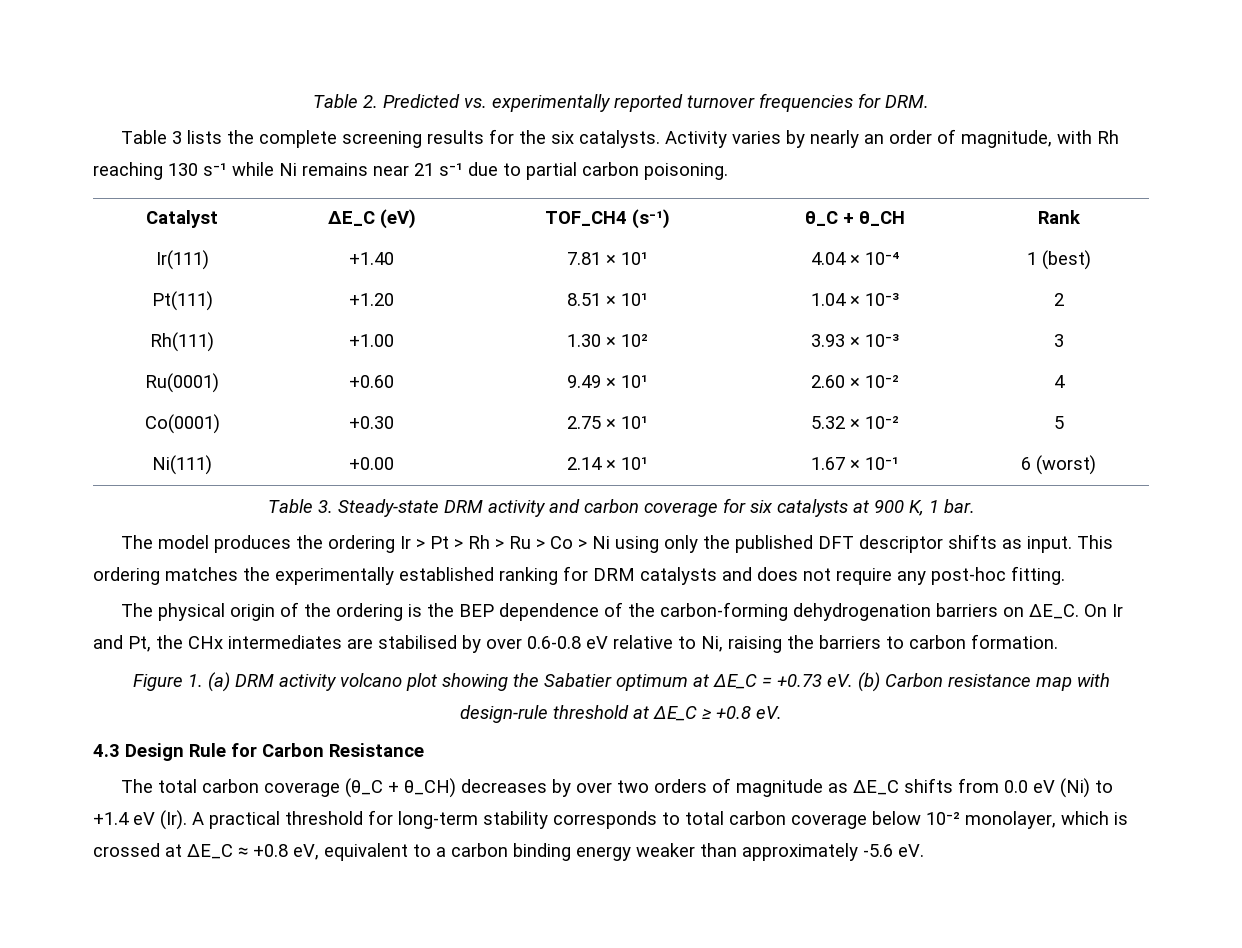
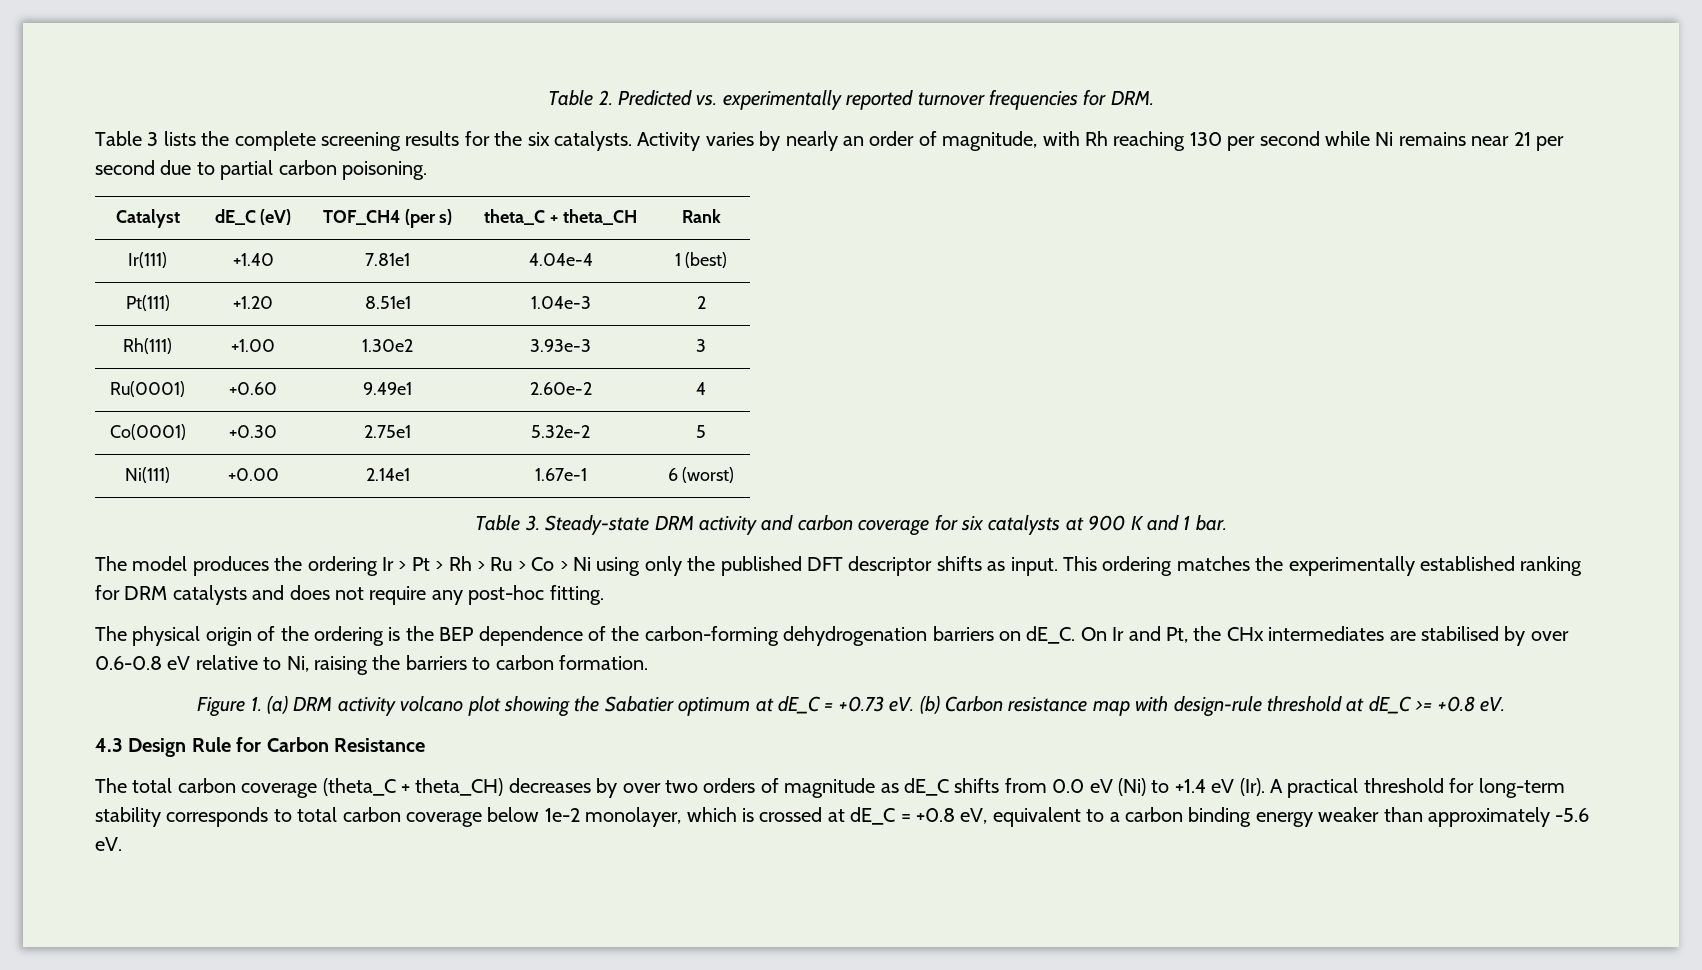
- Activity varies by nearly an order of magnitude, with Rh reaching 130 s⁻¹ while Ni remains near 21 s⁻¹ due to partial carbon poisoning.
+ Activity varies by nearly an order of magnitude, with Rh reaching 130 per second while Ni remains near 21 per second due to partial carbon poisoning.
- Catalyst | ΔE_C (eV) | TOF_CH4 (s⁻¹) | θ_C + θ_CH | Rank
- Ir(111) | +1.40 | 7.81 × 10¹ | 4.04 × 10⁻⁴ | 1 (best)
- Pt(111) | +1.20 | 8.51 × 10¹ | 1.04 × 10⁻³ | 2
- Rh(111) | +1.00 | 1.30 × 10² | 3.93 × 10⁻³ | 3
- Ru(0001) | +0.60 | 9.49 × 10¹ | 2.60 × 10⁻² | 4
- Co(0001) | +0.30 | 2.75 × 10¹ | 5.32 × 10⁻² | 5
- Ni(111) | +0.00 | 2.14 × 10¹ | 1.67 × 10⁻¹ | 6 (worst)
+ Catalyst | dE_C (eV) | TOF_CH4 (per s) | theta_C + theta_CH | Rank
+ Ir(111) | +1.40 | 7.81e1 | 4.04e-4 | 1 (best)
+ Pt(111) | +1.20 | 8.51e1 | 1.04e-3 | 2
+ Rh(111) | +1.00 | 1.30e2 | 3.93e-3 | 3
+ Ru(0001) | +0.60 | 9.49e1 | 2.60e-2 | 4
+ Co(0001) | +0.30 | 2.75e1 | 5.32e-2 | 5
+ Ni(111) | +0.00 | 2.14e1 | 1.67e-1 | 6 (worst)
- Table 3. Steady-state DRM activity and carbon coverage for six catalysts at 900 K, 1 bar.
+ Table 3. Steady-state DRM activity and carbon coverage for six catalysts at 900 K and 1 bar.
- The physical origin of the ordering is the BEP dependence of the carbon-forming dehydrogenation barriers on ΔE_C.
+ The physical origin of the ordering is the BEP dependence of the carbon-forming dehydrogenation barriers on dE_C.
- Figure 1. (a) DRM activity volcano plot showing the Sabatier optimum at ΔE_C = +0.73 eV.
+ Figure 1. (a) DRM activity volcano plot showing the Sabatier optimum at dE_C = +0.73 eV.
- (b) Carbon resistance map with design-rule threshold at ΔE_C ≥ +0.8 eV.
+ (b) Carbon resistance map with design-rule threshold at dE_C >= +0.8 eV.
- The total carbon coverage (θ_C + θ_CH) decreases by over two orders of magnitude as ΔE_C shifts from 0.0 eV (Ni) to +1.4 eV (Ir). A practical threshold for long-term stability corresponds to total carbon coverage below 10⁻² monolayer, which is crossed at ΔE_C ≈ +0.8 eV, equivalent to a carbon binding energy weaker than approximately -5.6 eV.
+ The total carbon coverage (theta_C + theta_CH) decreases by over two orders of magnitude as dE_C shifts from 0.0 eV (Ni) to +1.4 eV (Ir). A practical threshold for long-term stability corresponds to total carbon coverage below 1e-2 monolayer, which is crossed at dE_C = +0.8 eV, equivalent to a carbon binding energy weaker than approximately -5.6 eV.

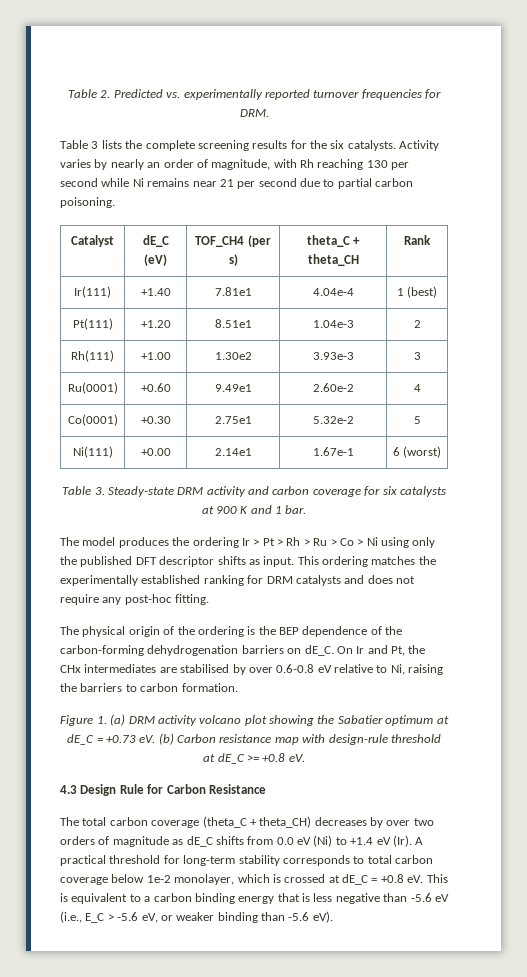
- The total carbon coverage (theta_C + theta_CH) decreases by over two orders of magnitude as dE_C shifts from 0.0 eV (Ni) to +1.4 eV (Ir). A practical threshold for long-term stability corresponds to total carbon coverage below 1e-2 monolayer, which is crossed at dE_C = +0.8 eV, equivalent to a carbon binding energy weaker than approximately -5.6 eV.
+ The total carbon coverage (theta_C + theta_CH) decreases by over two orders of magnitude as dE_C shifts from 0.0 eV (Ni) to +1.4 eV (Ir). A practical threshold for long-term stability corresponds to total carbon coverage below 1e-2 monolayer, which is crossed at dE_C = +0.8 eV. This is equivalent to a carbon binding energy that is less negative than -5.6 eV (i.e., E_C > -5.6 eV, or weaker binding than -5.6 eV).

